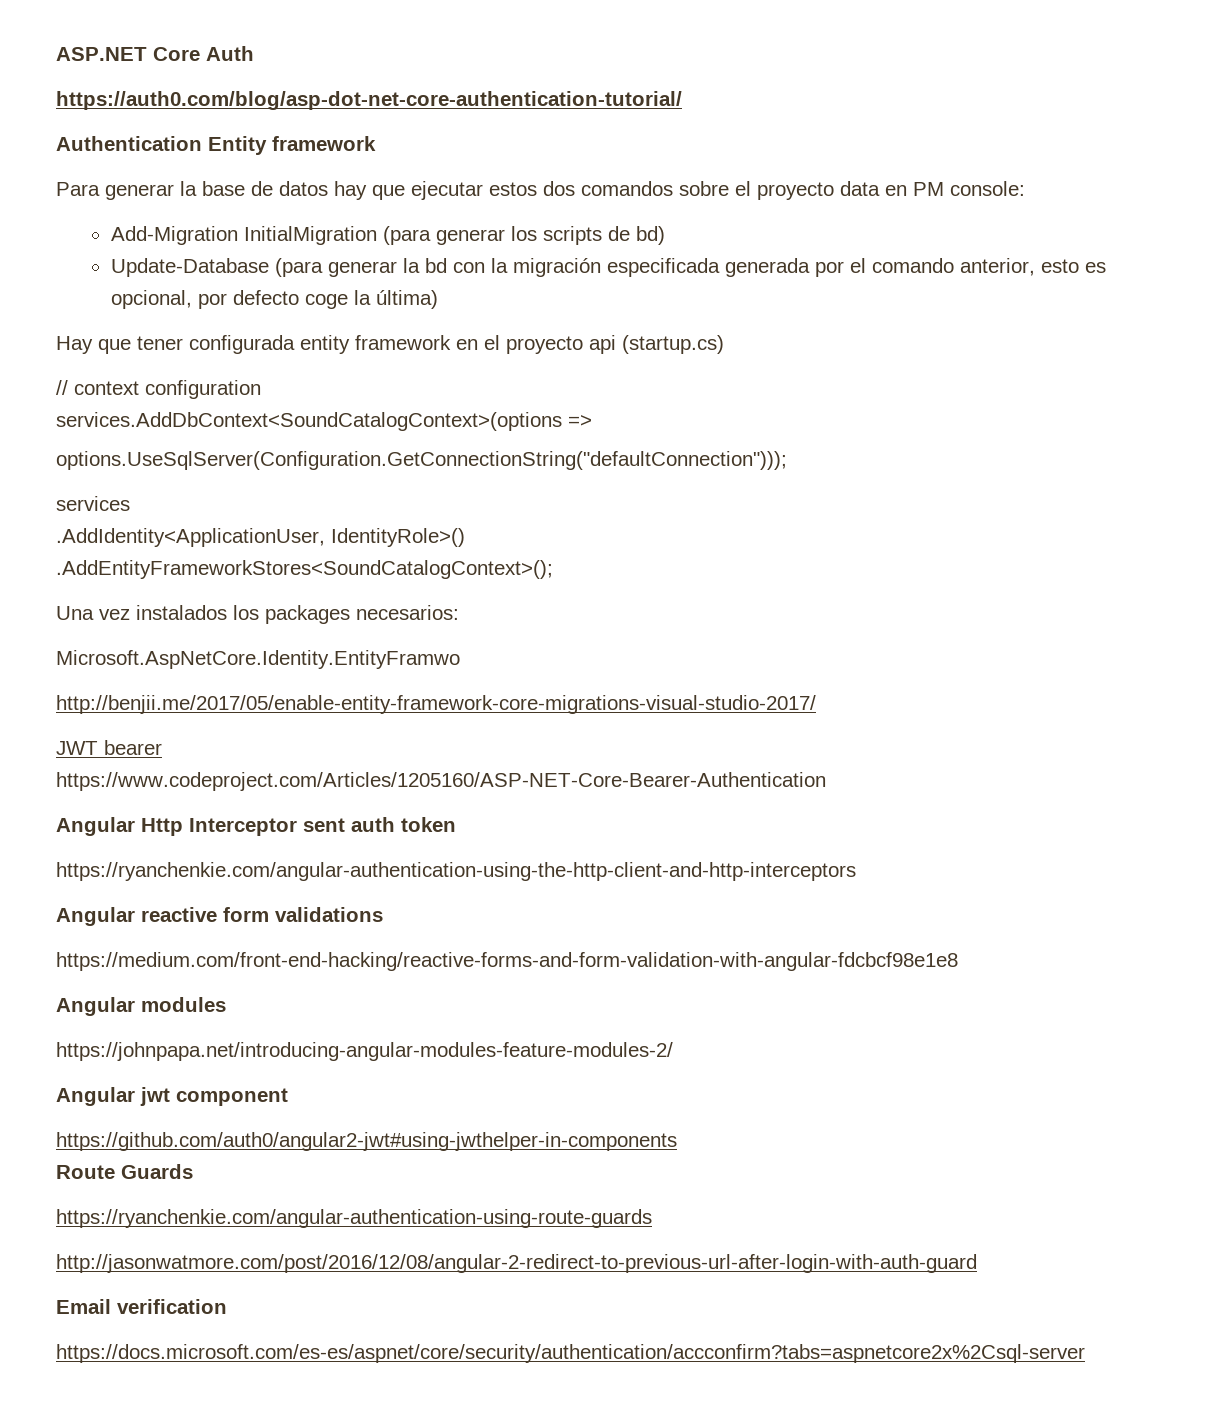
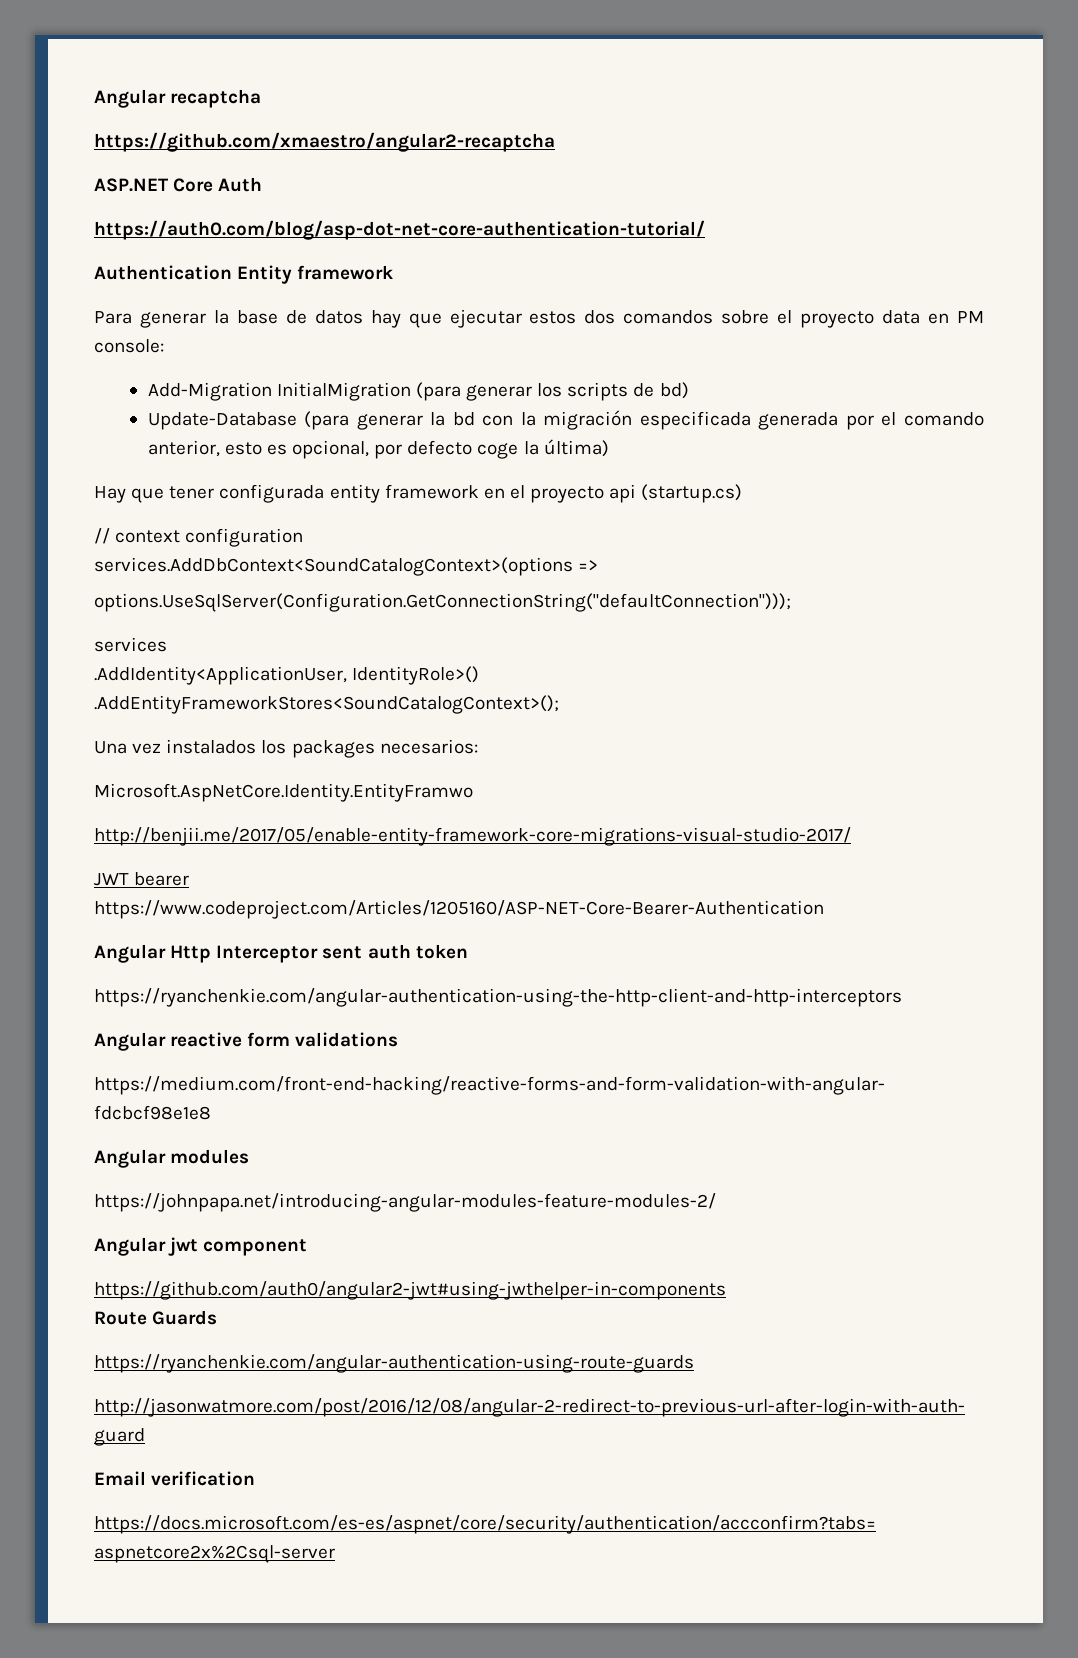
+ Angular recaptcha
+ https://github.com/xmaestro/angular2-recaptcha

